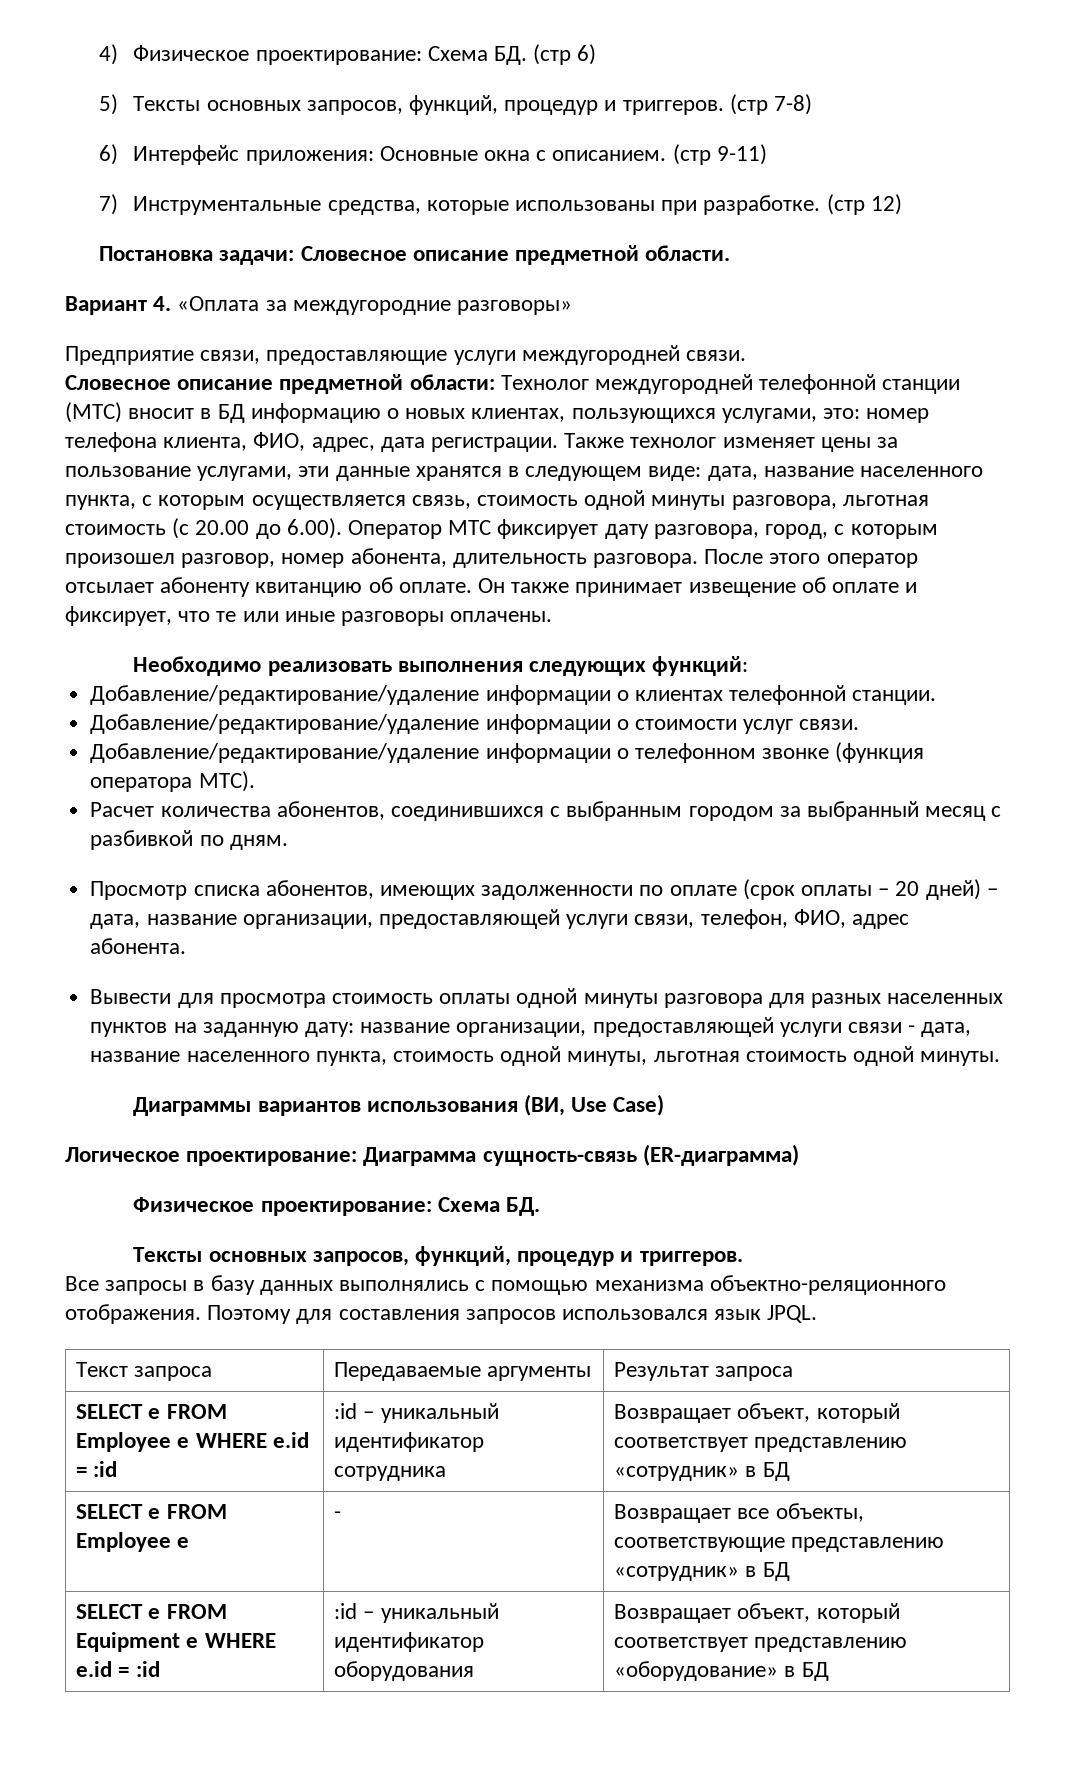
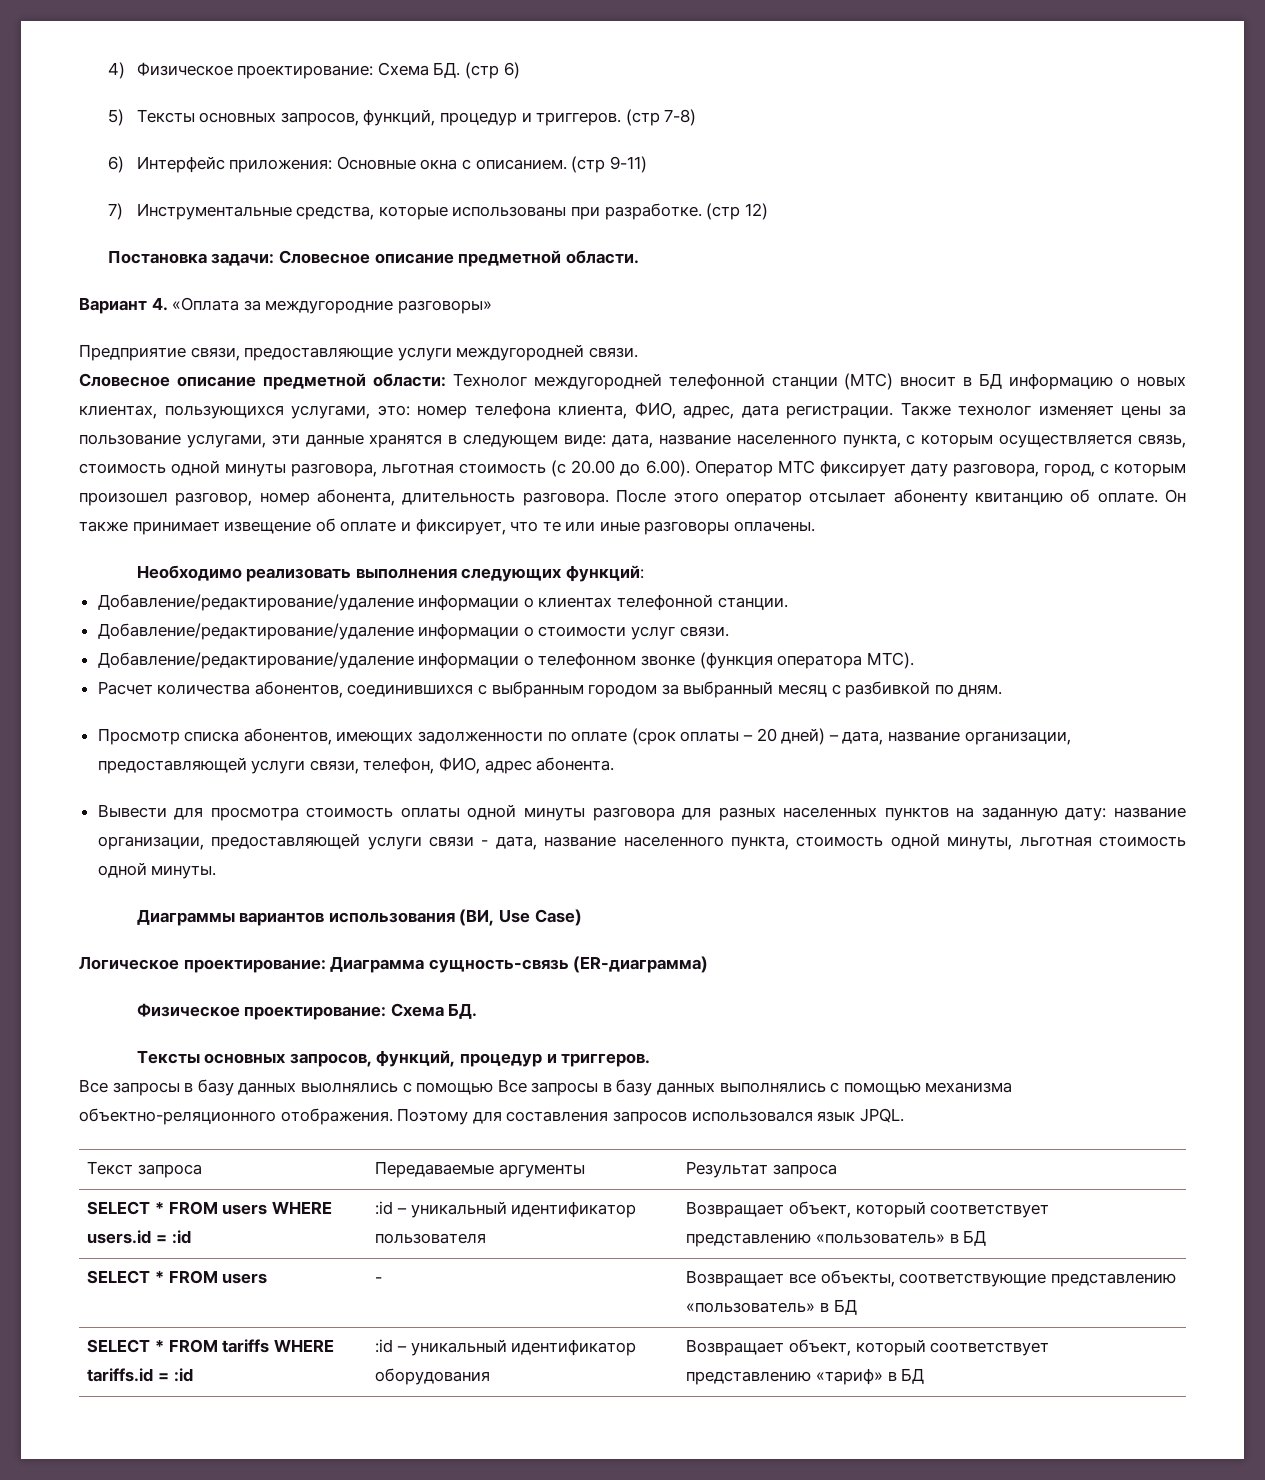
- Все запросы в базу данных выполнялись с помощью механизма объектно-реляционного отображения.
+ Все запросы в базу данных выолнялись с помощью Все запросы в базу данных выполнялись с помощью механизма объектно-реляционного отображения.
- SELECT e FROM Employee e WHERE e.id = :id | :id – уникальный идентификатор сотрудника | Возвращает объект, который соответствует представлению «сотрудник» в БД
- SELECT e FROM Employee e | - | Возвращает все объекты, соответствующие представлению «сотрудник» в БД
- SELECT e FROM Equipment e WHERE e.id = :id | :id – уникальный идентификатор оборудования | Возвращает объект, который соответствует представлению «оборудование» в БД
+ SELECT * FROM users WHERE users.id = :id | :id – уникальный идентификатор пользователя | Возвращает объект, который соответствует представлению «пользователь» в БД
+ SELECT * FROM users | - | Возвращает все объекты, соответствующие представлению «пользователь» в БД
+ SELECT * FROM tariffs WHERE tariffs.id = :id | :id – уникальный идентификатор оборудования | Возвращает объект, который соответствует представлению «тариф» в БД

